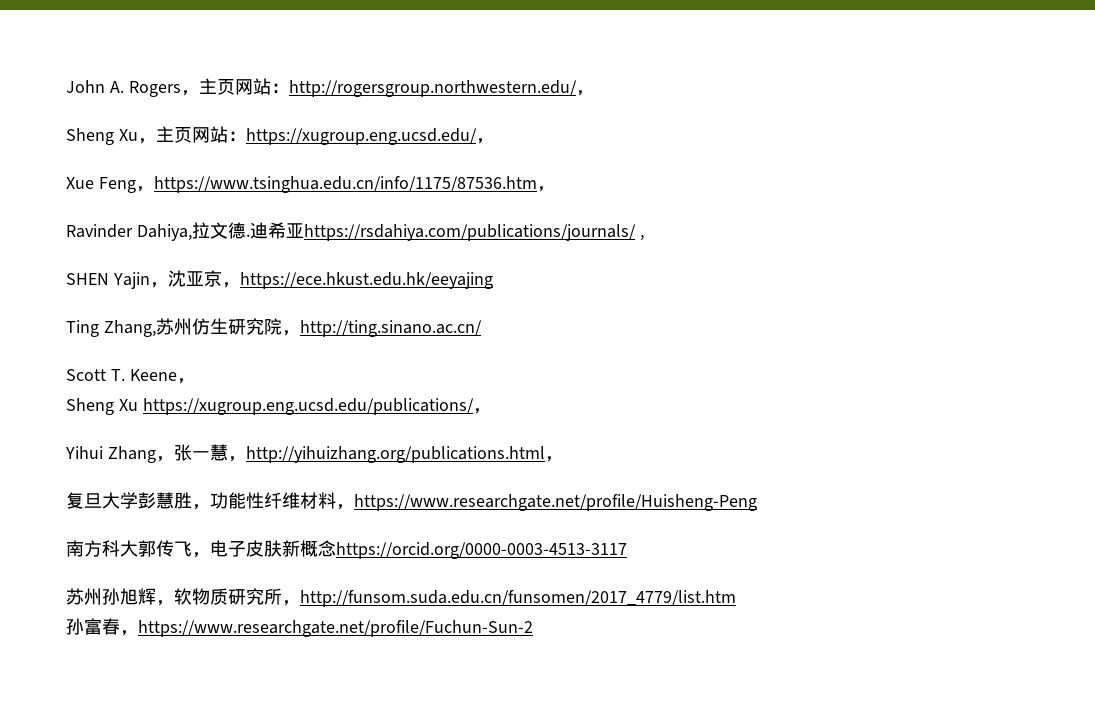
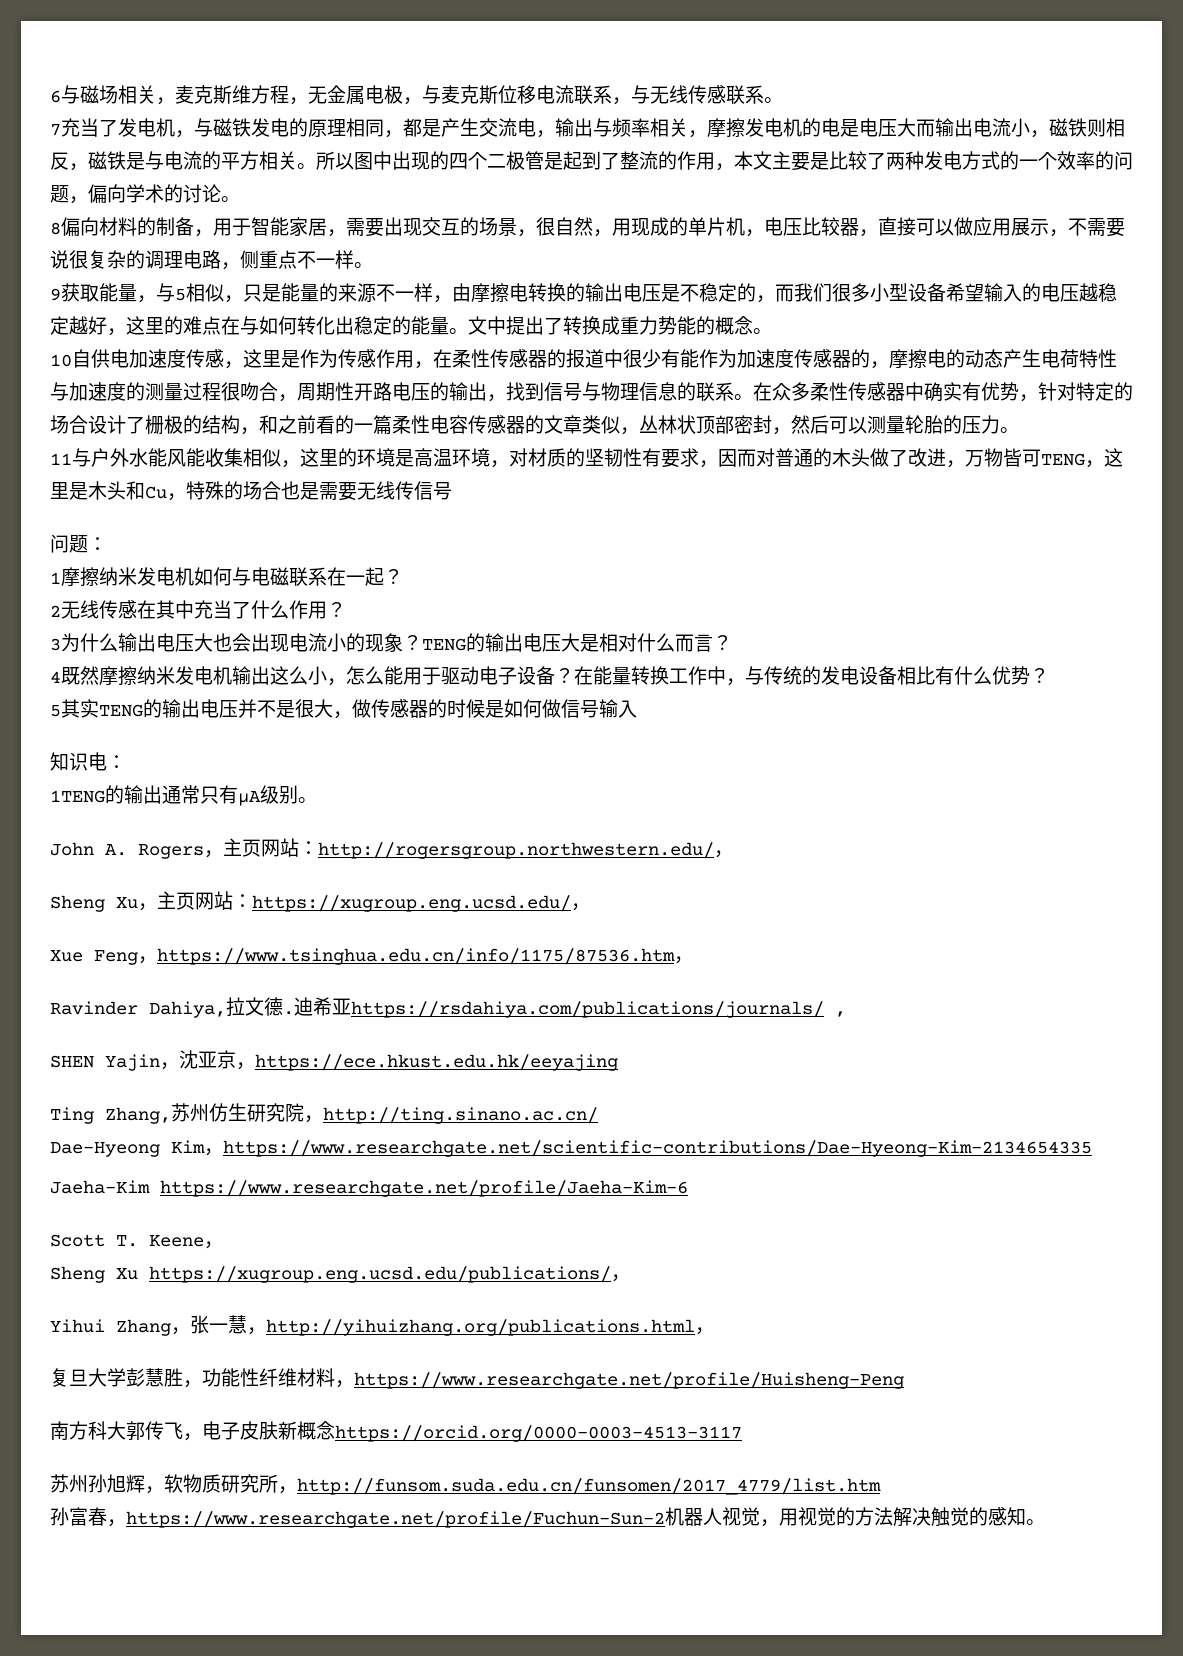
+ 6与磁场相关，麦克斯维方程，无金属电极，与麦克斯位移电流联系，与无线传感联系。
+ 7充当了发电机，与磁铁发电的原理相同，都是产生交流电，输出与频率相关，摩擦发电机的电是电压大而输出电流小，磁铁则相反，磁铁是与电流的平方相关。所以图中出现的四个二极管是起到了整流的作用，本文主要是比较了两种发电方式的一个效率的问题，偏向学术的讨论。
+ 8偏向材料的制备，用于智能家居，需要出现交互的场景，很自然，用现成的单片机，电压比较器，直接可以做应用展示，不需要说很复杂的调理电路，侧重点不一样。
+ 9获取能量，与5相似，只是能量的来源不一样，由摩擦电转换的输出电压是不稳定的，而我们很多小型设备希望输入的电压越稳定越好，这里的难点在与如何转化出稳定的能量。文中提出了转换成重力势能的概念。
+ 10自供电加速度传感，这里是作为传感作用，在柔性传感器的报道中很少有能作为加速度传感器的，摩擦电的动态产生电荷特性与加速度的测量过程很吻合，周期性开路电压的输出，找到信号与物理信息的联系。在众多柔性传感器中确实有优势，针对特定的场合设计了栅极的结构，和之前看的一篇柔性电容传感器的文章类似，丛林状顶部密封，然后可以测量轮胎的压力。
+ 11与户外水能风能收集相似，这里的环境是高温环境，对材质的坚韧性有要求，因而对普通的木头做了改进，万物皆可TENG，这里是木头和Cu，特殊的场合也是需要无线传信号
+ 问题：
+ 1摩擦纳米发电机如何与电磁联系在一起？
+ 2无线传感在其中充当了什么作用？
+ 3为什么输出电压大也会出现电流小的现象？TENG的输出电压大是相对什么而言？
+ 4既然摩擦纳米发电机输出这么小，怎么能用于驱动电子设备？在能量转换工作中，与传统的发电设备相比有什么优势？
+ 5其实TENG的输出电压并不是很大，做传感器的时候是如何做信号输入
+ 知识电：
+ 1TENG的输出通常只有μA级别。
+ Dae-Hyeong Kim，https://www.researchgate.net/scientific-contributions/Dae-Hyeong-Kim-2134654335
+ Jaeha-Kim https://www.researchgate.net/profile/Jaeha-Kim-6
- 孙富春，https://www.researchgate.net/profile/Fuchun-Sun-2
+ 孙富春，https://www.researchgate.net/profile/Fuchun-Sun-2机器人视觉，用视觉的方法解决触觉的感知。

